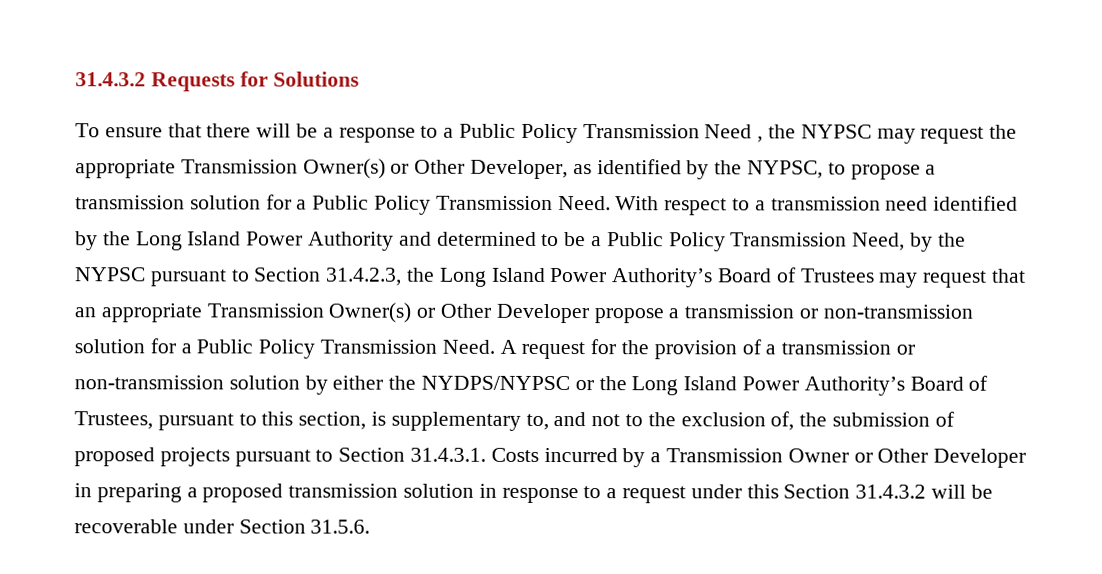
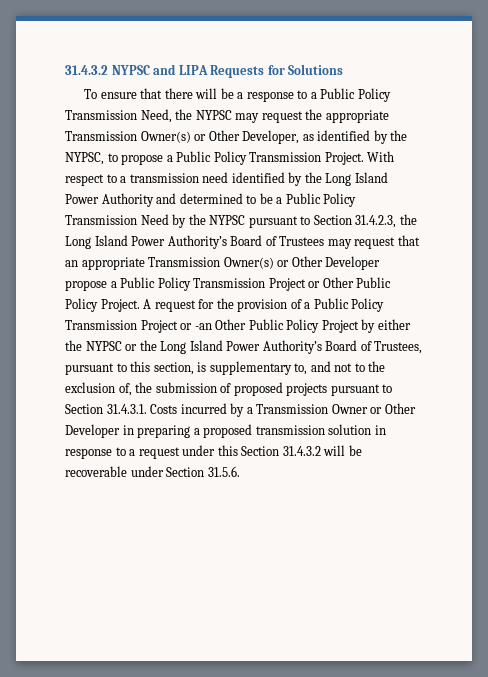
- 31.4.3.2 Requests for Solutions
+ 31.4.3.2 NYPSC and LIPA Requests for Solutions
- To ensure that there will be a response to a Public Policy Transmission Need , the NYPSC may request the appropriate Transmission Owner(s) or Other Developer, as identified by the NYPSC, to propose a transmission solution for a Public Policy Transmission Need.
+ To ensure that there will be a response to a Public Policy Transmission Need, the NYPSC may request the appropriate Transmission Owner(s) or Other Developer, as identified by the NYPSC, to propose a Public Policy Transmission Project.
- With respect to a transmission need identified by the Long Island Power Authority and determined to be a Public Policy Transmission Need, by the NYPSC pursuant to Section 31.4.2.3, the Long Island Power Authority’s Board of Trustees may request that an appropriate Transmission Owner(s) or Other Developer propose a transmission or non-transmission solution for a Public Policy Transmission Need.
+ With respect to a transmission need identified by the Long Island Power Authority and determined to be a Public Policy Transmission Need by the NYPSC pursuant to Section 31.4.2.3, the Long Island Power Authority’s Board of Trustees may request that an appropriate Transmission Owner(s) or Other Developer propose a Public Policy Transmission Project or Other Public Policy Project.
- A request for the provision of a transmission or non-transmission solution by either the NYDPS/NYPSC or the Long Island Power Authority’s Board of Trustees, pursuant to this section, is supplementary to, and not to the exclusion of, the submission of proposed projects pursuant to Section 31.4.3.1. Costs incurred by a Transmission Owner or Other Developer in preparing a proposed transmission solution in response to a request under this Section 31.4.3.2 will be recoverable under Section 31.5.6.
+ A request for the provision of a Public Policy Transmission Project or -an Other Public Policy Project by either the NYPSC or the Long Island Power Authority’s Board of Trustees, pursuant to this section, is supplementary to, and not to the exclusion of, the submission of proposed projects pursuant to Section 31.4.3.1. Costs incurred by a Transmission Owner or Other Developer in preparing a proposed transmission solution in response to a request under this Section 31.4.3.2 will be recoverable under Section 31.5.6.

